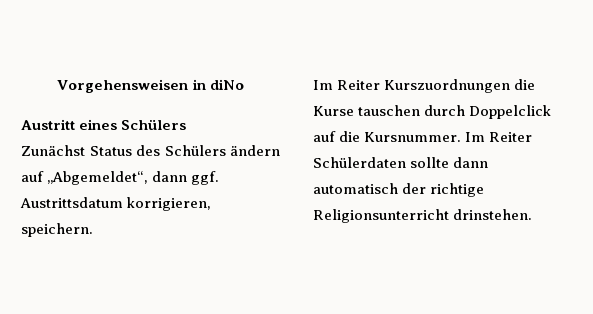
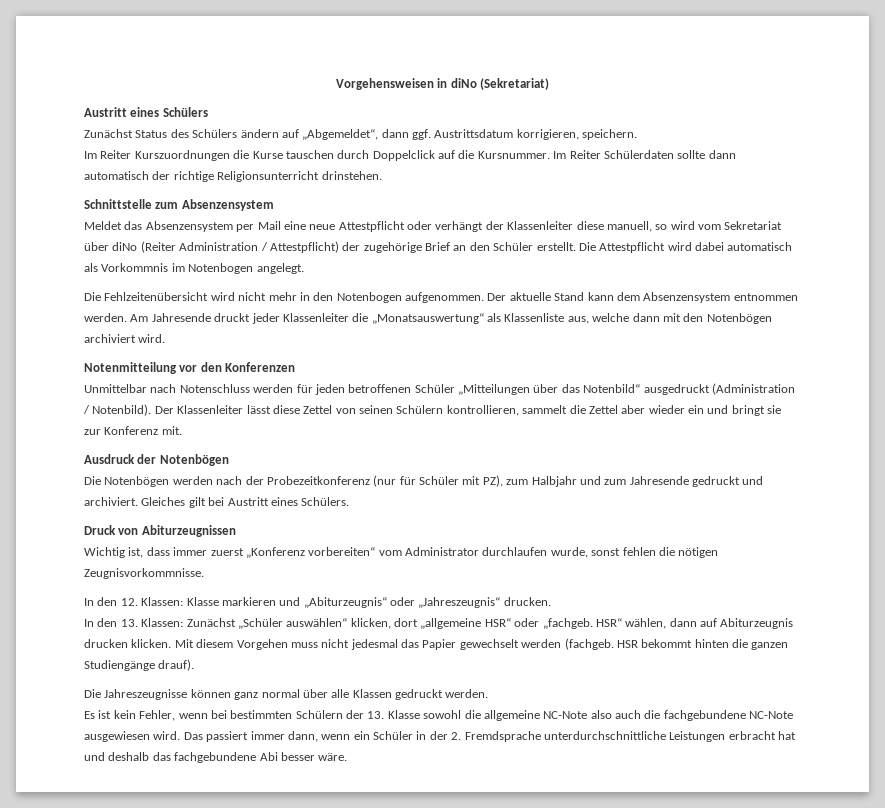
- Vorgehensweisen in diNo
+ Vorgehensweisen in diNo (Sekretariat)
+ Schnittstelle zum Absenzensystem
+ Meldet das Absenzensystem per Mail eine neue Attestpflicht oder verhängt der Klassenleiter diese manuell, so wird vom Sekretariat über diNo (Reiter Administration / Attestpflicht) der zugehörige Brief an den Schüler erstellt. Die Attestpflicht wird dabei automatisch als Vorkommnis im Notenbogen angelegt.
+ Die Fehlzeitenübersicht wird nicht mehr in den Notenbogen aufgenommen. Der aktuelle Stand kann dem Absenzensystem entnommen werden. Am Jahresende druckt jeder Klassenleiter die „Monatsauswertung“ als Klassenliste aus, welche dann mit den Notenbögen archiviert wird.
+ Notenmitteilung vor den Konferenzen
+ Unmittelbar nach Notenschluss werden für jeden betroffenen Schüler „Mitteilungen über das Notenbild“ ausgedruckt (Administration / Notenbild). Der Klassenleiter lässt diese Zettel von seinen Schülern kontrollieren, sammelt die Zettel aber wieder ein und bringt sie zur Konferenz mit.
+ Ausdruck der Notenbögen
+ Die Notenbögen werden nach der Probezeitkonferenz (nur für Schüler mit PZ), zum Halbjahr und zum Jahresende gedruckt und archiviert. Gleiches gilt bei Austritt eines Schülers.
+ Druck von Abiturzeugnissen
+ Wichtig ist, dass immer zuerst „Konferenz vorbereiten“ vom Administrator durchlaufen wurde, sonst fehlen die nötigen Zeugnisvorkommnisse.
+ In den 12. Klassen: Klasse markieren und „Abiturzeugnis“ oder „Jahreszeugnis“ drucken.
+ In den 13. Klassen: Zunächst „Schüler auswählen“ klicken, dort „allgemeine HSR“ oder „fachgeb. HSR“ wählen, dann auf Abiturzeugnis drucken klicken. Mit diesem Vorgehen muss nicht jedesmal das Papier gewechselt werden (fachgeb. HSR bekommt hinten die ganzen Studiengänge drauf).
+ Die Jahreszeugnisse können ganz normal über alle Klassen gedruckt werden.
+ Es ist kein Fehler, wenn bei bestimmten Schülern der 13. Klasse sowohl die allgemeine NC-Note also auch die fachgebundene NC-Note ausgewiesen wird. Das passiert immer dann, wenn ein Schüler in der 2. Fremdsprache unterdurchschnittliche Leistungen erbracht hat und deshalb das fachgebundene Abi besser wäre.

